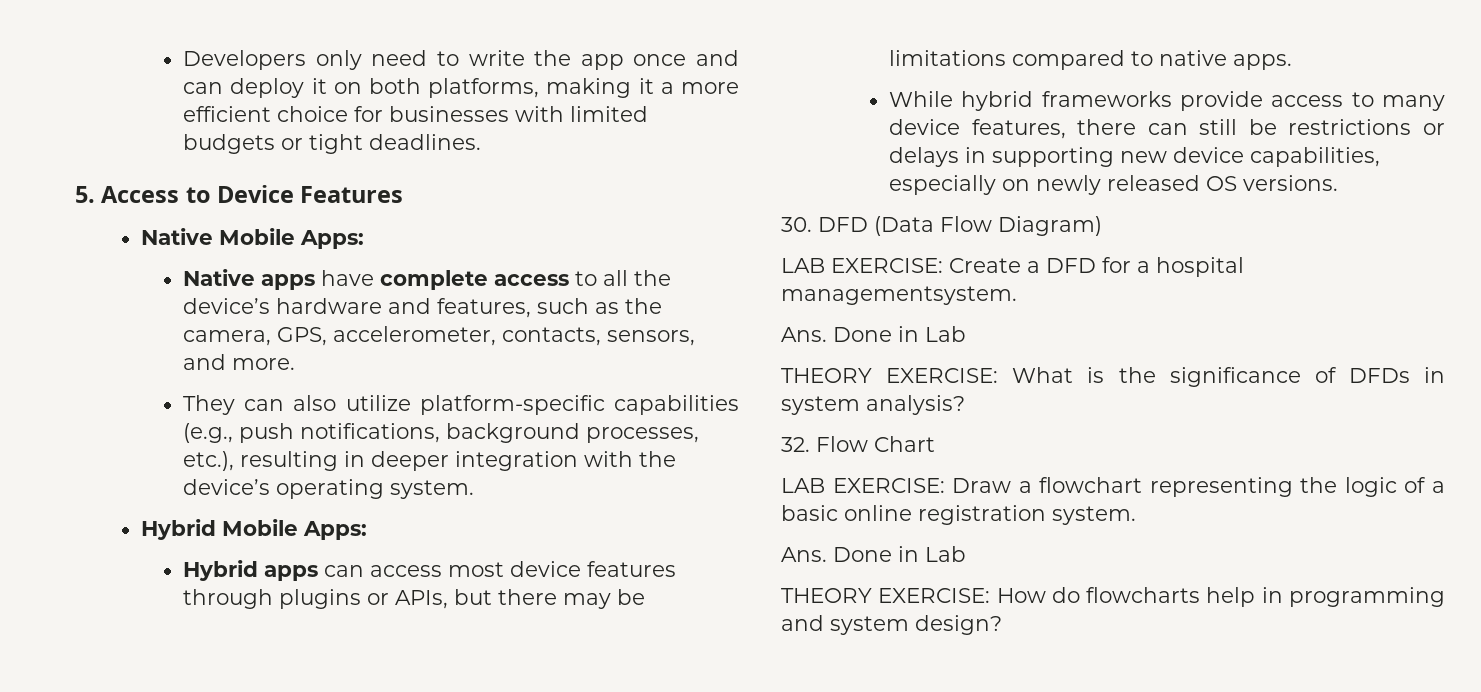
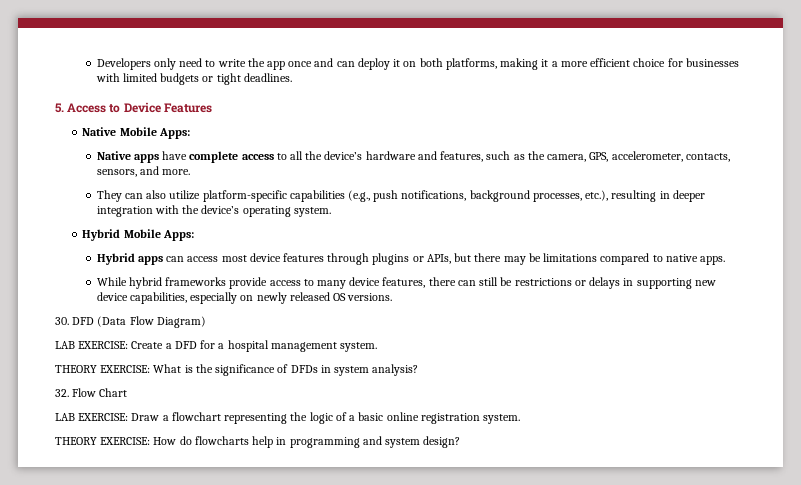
- LAB EXERCISE: Create a DFD for a hospital managementsystem.
- Ans. Done in Lab
+ LAB EXERCISE: Create a DFD for a hospital management system.
  LAB EXERCISE: Draw a flowchart representing the logic of a basic online registration system.
- Ans. Done in Lab

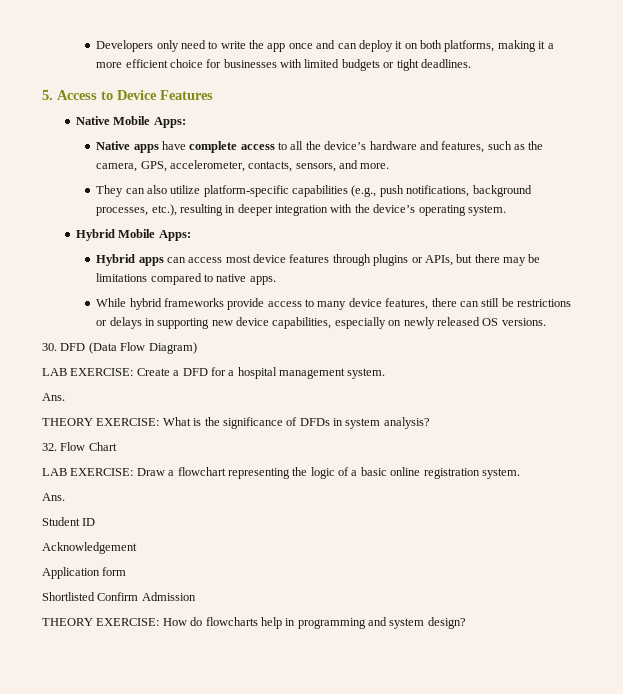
  LAB EXERCISE: Create a DFD for a hospital management system.
+ Ans.
  LAB EXERCISE: Draw a flowchart representing the logic of a basic online registration system.
+ Ans.
+ Student ID
+ Acknowledgement
+ Application form
+ Shortlisted Confirm Admission

